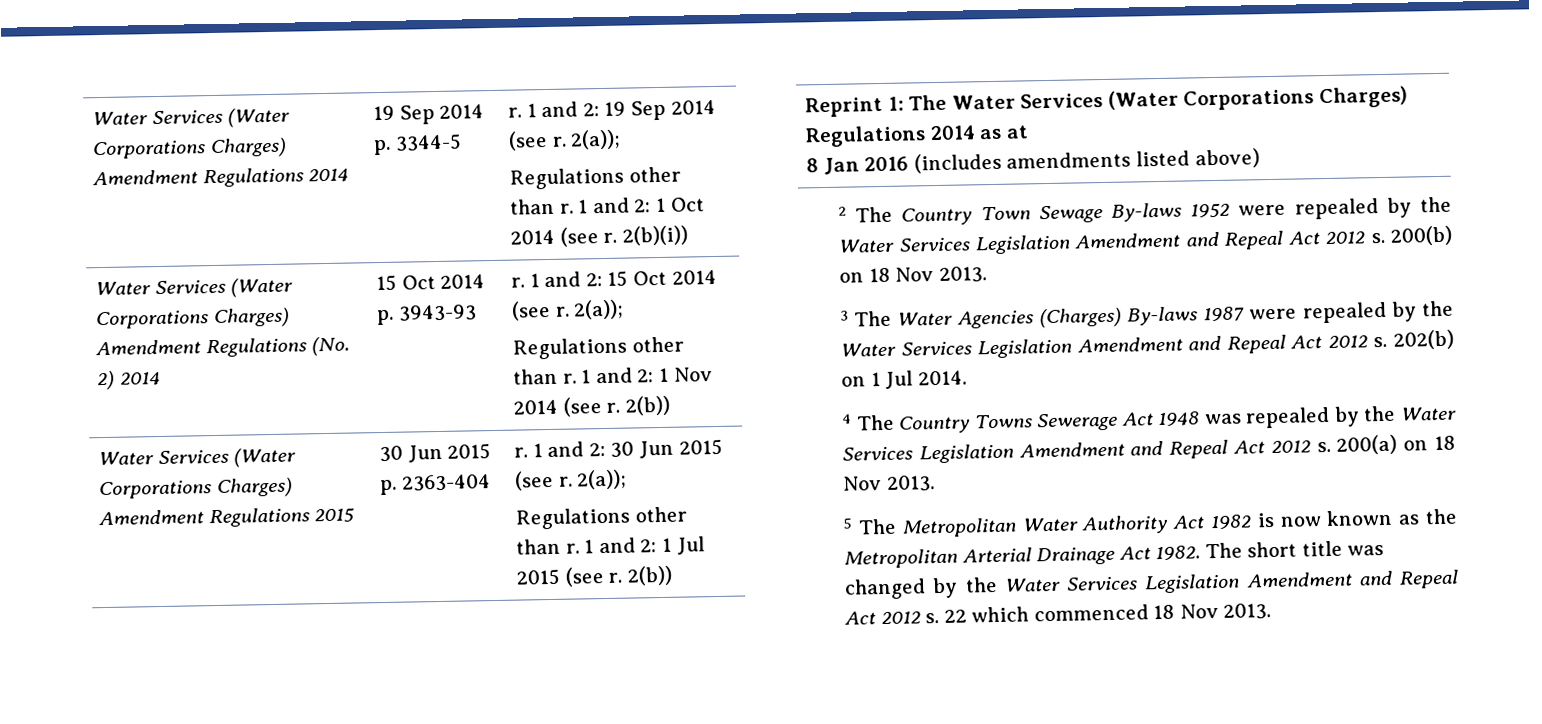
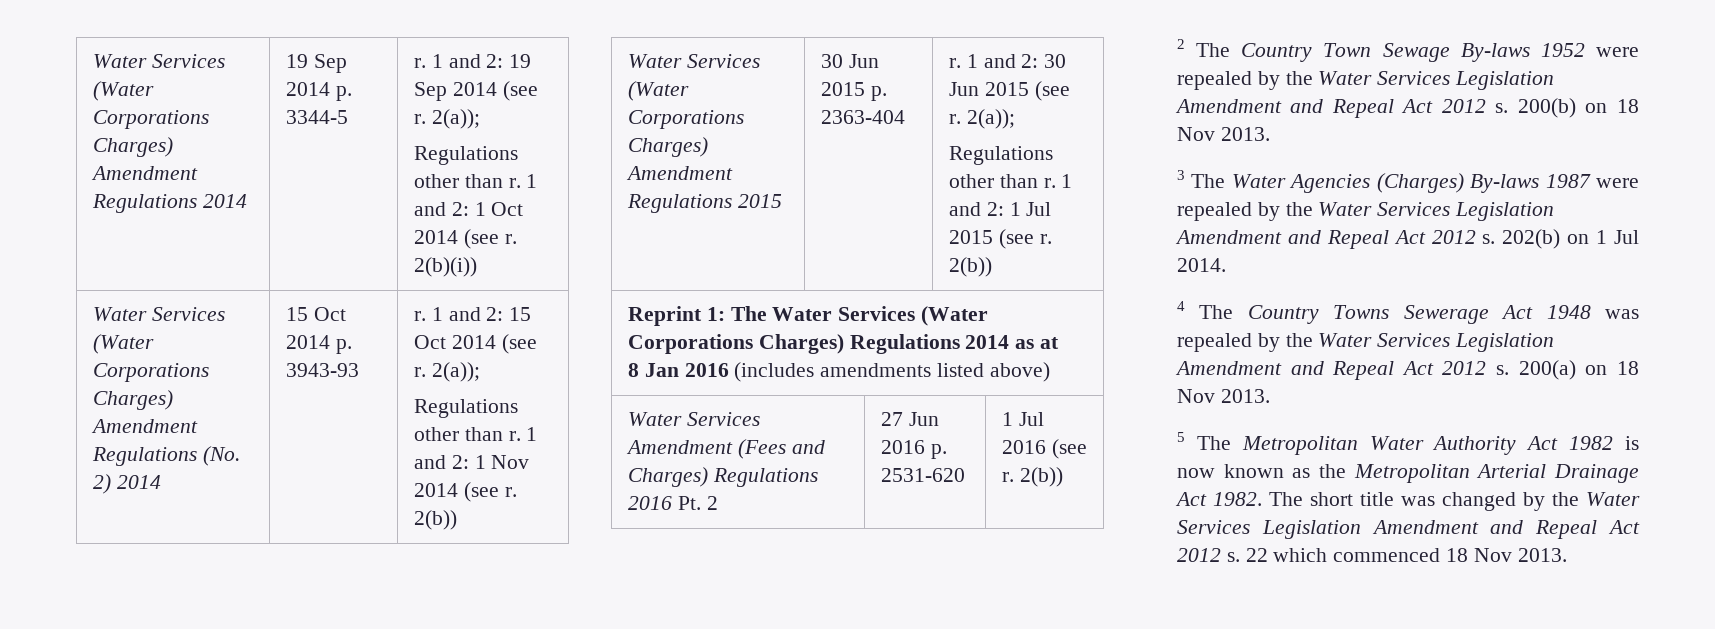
+ Water Services Amendment (Fees and Charges) Regulations 2016 Pt. 2 | 27 Jun 2016 p. 2531-620 | 1 Jul 2016 (see r. 2(b))

